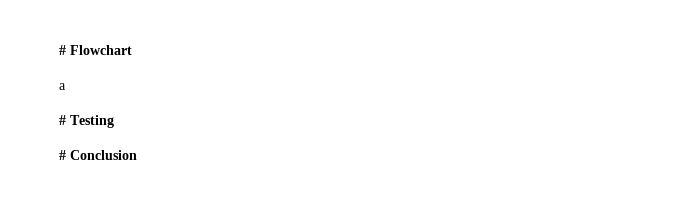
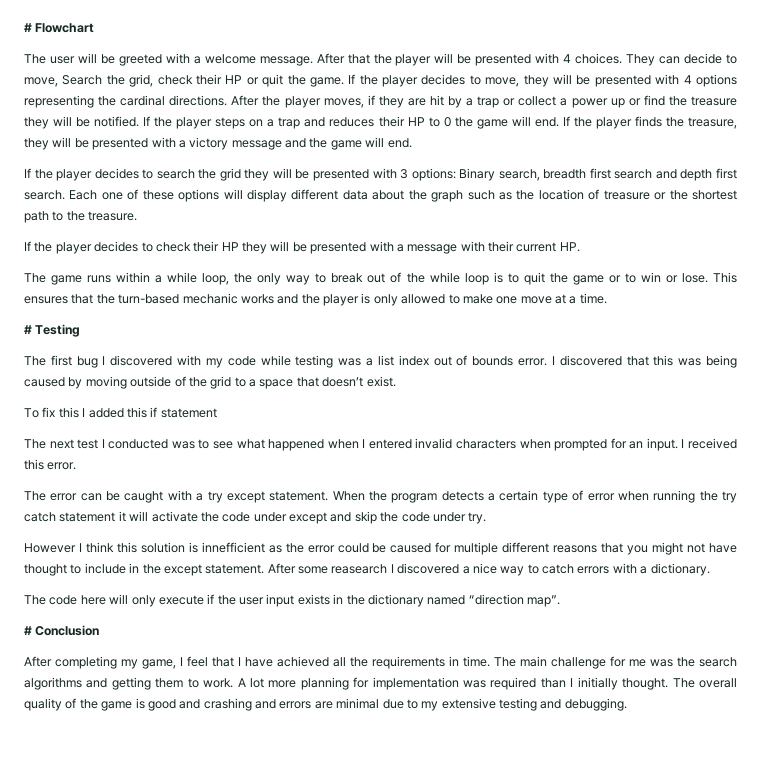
- a
+ The user will be greeted with a welcome message. After that the player will be presented with 4 choices. They can decide to move, Search the grid, check their HP or quit the game. If the player decides to move, they will be presented with 4 options representing the cardinal directions. After the player moves, if they are hit by a trap or collect a power up or find the treasure they will be notified. If the player steps on a trap and reduces their HP to 0 the game will end. If the player finds the treasure, they will be presented with a victory message and the game will end.
+ If the player decides to search the grid they will be presented with 3 options: Binary search, breadth first search and depth first search. Each one of these options will display different data about the graph such as the location of treasure or the shortest path to the treasure.
+ If the player decides to check their HP they will be presented with a message with their current HP.
+ The game runs within a while loop, the only way to break out of the while loop is to quit the game or to win or lose. This ensures that the turn-based mechanic works and the player is only allowed to make one move at a time.
  # Testing
+ The first bug I discovered with my code while testing was a list index out of bounds error. I discovered that this was being caused by moving outside of the grid to a space that doesn’t exist.
+ To fix this I added this if statement
+ The next test I conducted was to see what happened when I entered invalid characters when prompted for an input. I received this error.
+ The error can be caught with a try except statement. When the program detects a certain type of error when running the try catch statement it will activate the code under except and skip the code under try.
+ However I think this solution is innefficient as the error could be caused for multiple different reasons that you might not have thought to include in the except statement. After some reasearch I discovered a nice way to catch errors with a dictionary.
+ The code here will only execute if the user input exists in the dictionary named “direction map”.
  # Conclusion
+ After completing my game, I feel that I have achieved all the requirements in time. The main challenge for me was the search algorithms and getting them to work. A lot more planning for implementation was required than I initially thought. The overall quality of the game is good and crashing and errors are minimal due to my extensive testing and debugging.

